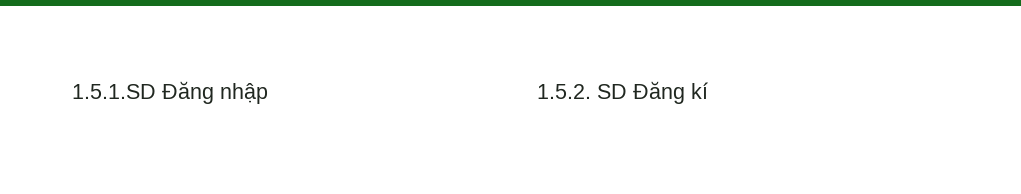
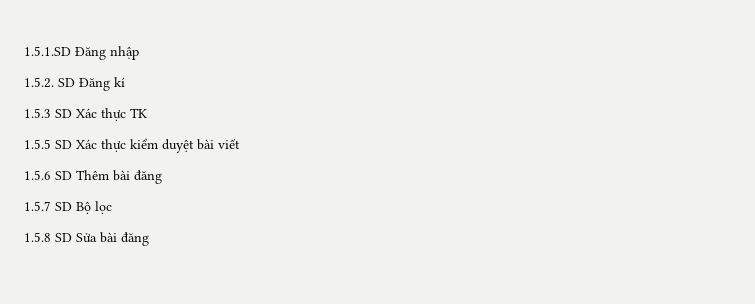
+ 1.5.3 SD Xác thực TK
+ 1.5.5 SD Xác thực kiểm duyệt bài viết
+ 1.5.6 SD Thêm bài đăng
+ 1.5.7 SD Bộ lọc
+ 1.5.8 SD Sửa bài đăng

